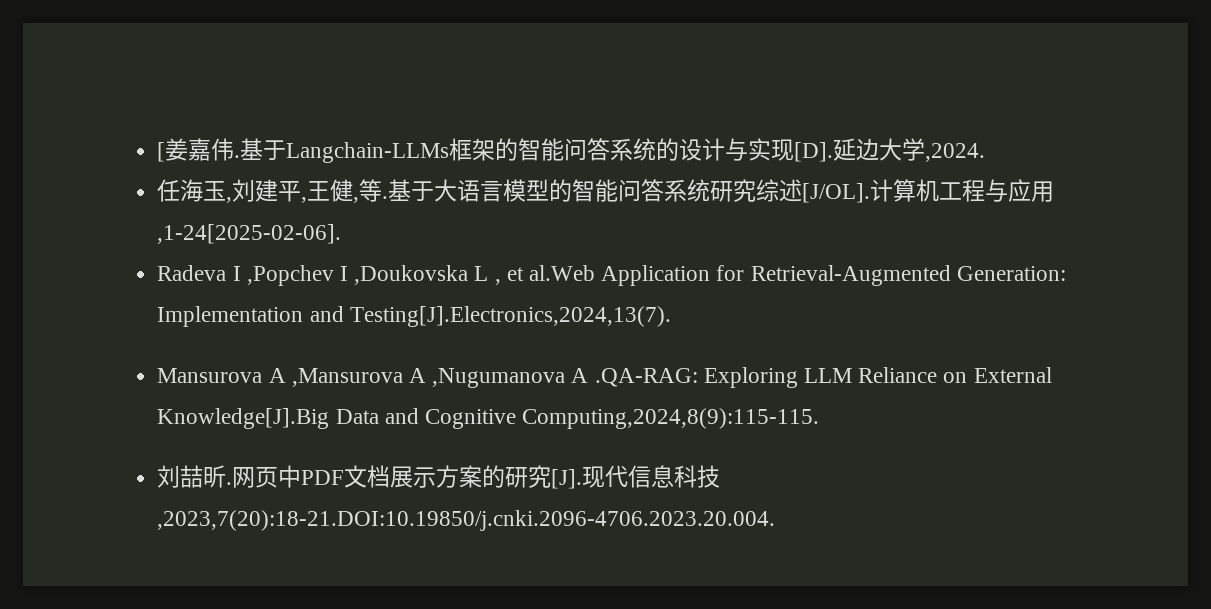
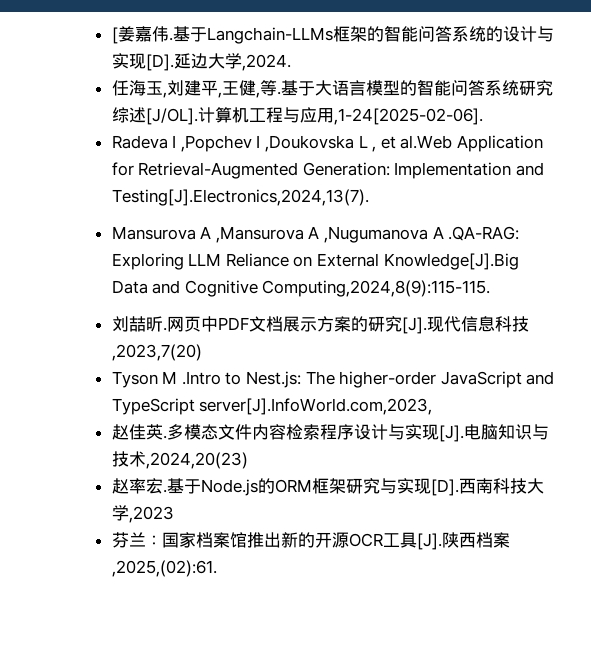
- 网页中PDF文档展示方案的研究[J].现代信息科技,2023,7(20):18-21.DOI:10.19850/j.cnki.2096-4706.2023.20.004.
+ 网页中PDF文档展示方案的研究[J].现代信息科技,2023,7(20)
+ Tyson M .Intro to Nest.js: The higher-order JavaScript and TypeScript server[J].InfoWorld.com,2023,
+ 赵佳英.多模态文件内容检索程序设计与实现[J].电脑知识与技术,2024,20(23)
+ 赵率宏.基于Node.js的ORM框架研究与实现[D].西南科技大学,2023
+ 芬兰：国家档案馆推出新的开源OCR工具[J].陕西档案,2025,(02):61.

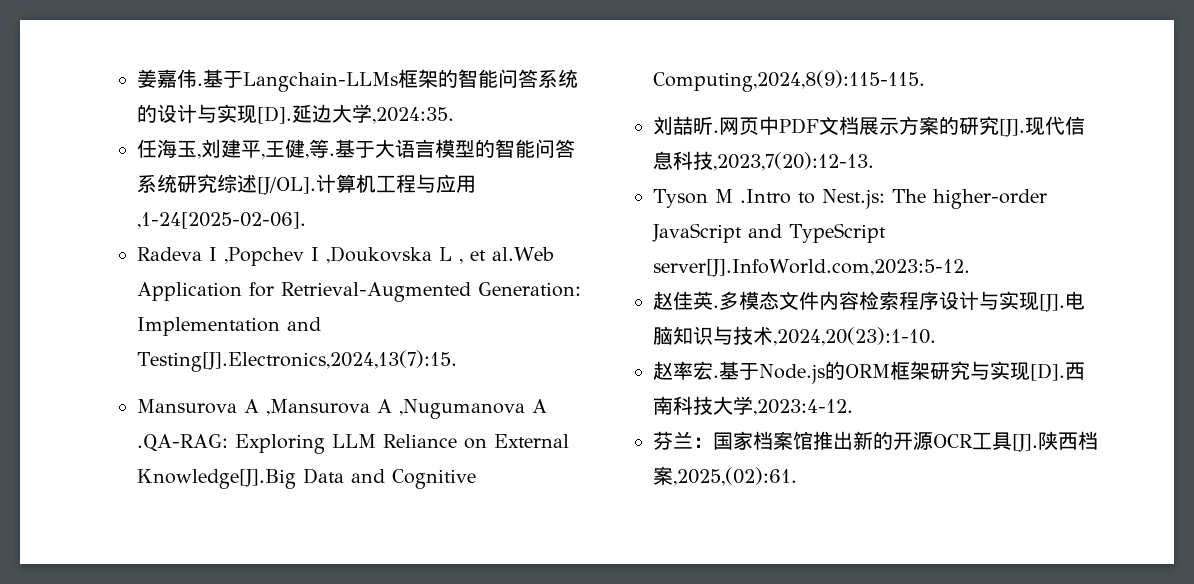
- [姜嘉伟.
+ 姜嘉伟.
- 基于Langchain-LLMs框架的智能问答系统的设计与实现[D].延边大学,2024.
+ 基于Langchain-LLMs框架的智能问答系统的设计与实现[D].延边大学,2024:35.
- Radeva I ,Popchev I ,Doukovska L , et al.Web Application for Retrieval-Augmented Generation: Implementation and Testing[J].Electronics,2024,13(7).
+ Radeva I ,Popchev I ,Doukovska L , et al.Web Application for Retrieval-Augmented Generation: Implementation and Testing[J].Electronics,2024,13(7):15.
- 网页中PDF文档展示方案的研究[J].现代信息科技,2023,7(20)
+ 网页中PDF文档展示方案的研究[J].现代信息科技,2023,7(20):12-13.
- Tyson M .Intro to Nest.js: The higher-order JavaScript and TypeScript server[J].InfoWorld.com,2023,
+ Tyson M .Intro to Nest.js: The higher-order JavaScript and TypeScript server[J].InfoWorld.com,2023:5-12.
- 多模态文件内容检索程序设计与实现[J].电脑知识与技术,2024,20(23)
+ 多模态文件内容检索程序设计与实现[J].电脑知识与技术,2024,20(23):1-10.
- 基于Node.js的ORM框架研究与实现[D].西南科技大学,2023
+ 基于Node.js的ORM框架研究与实现[D].西南科技大学,2023:4-12.

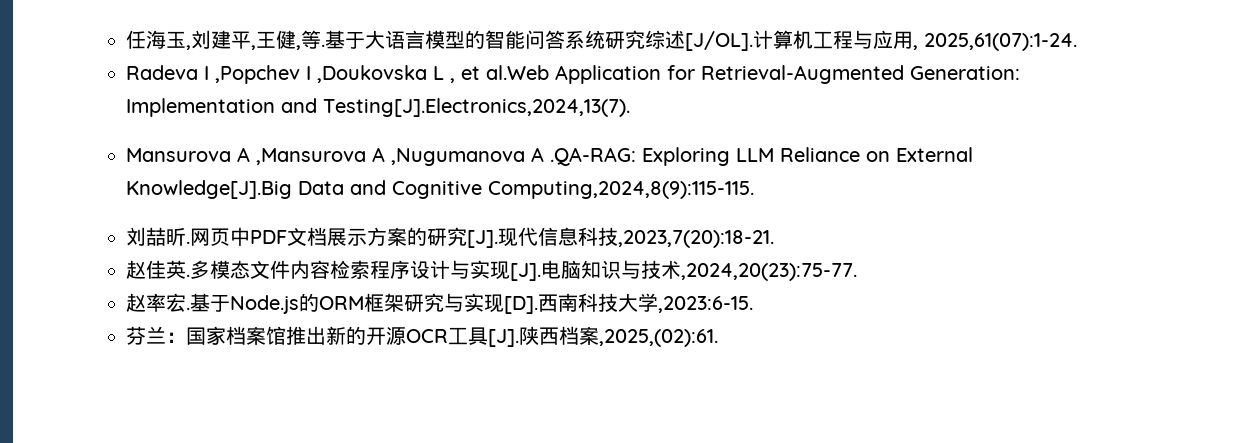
- 姜嘉伟.基于Langchain-LLMs框架的智能问答系统的设计与实现[D].延边大学,2024:35.
- 计算机工程与应用,1-24[2025-02-06].
+ 计算机工程与应用, 2025,61(07):1-24.
- Radeva I ,Popchev I ,Doukovska L , et al.Web Application for Retrieval-Augmented Generation: Implementation and Testing[J].Electronics,2024,13(7):15.
+ Radeva I ,Popchev I ,Doukovska L , et al.Web Application for Retrieval-Augmented Generation: Implementation and Testing[J].Electronics,2024,13(7).
- 网页中PDF文档展示方案的研究[J].现代信息科技,2023,7(20):12-13.
- Tyson M .Intro to Nest.js: The higher-order JavaScript and TypeScript server[J].InfoWorld.com,2023:5-12.
+ 网页中PDF文档展示方案的研究[J].现代信息科技,2023,7(20):18-21.
- 多模态文件内容检索程序设计与实现[J].电脑知识与技术,2024,20(23):1-10.
+ 多模态文件内容检索程序设计与实现[J].电脑知识与技术,2024,20(23):75-77.
- 基于Node.js的ORM框架研究与实现[D].西南科技大学,2023:4-12.
+ 基于Node.js的ORM框架研究与实现[D].西南科技大学,2023:6-15.

